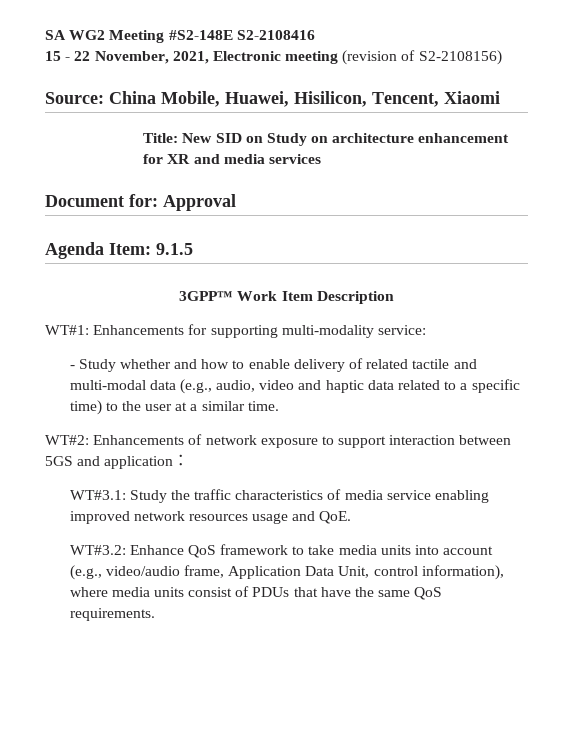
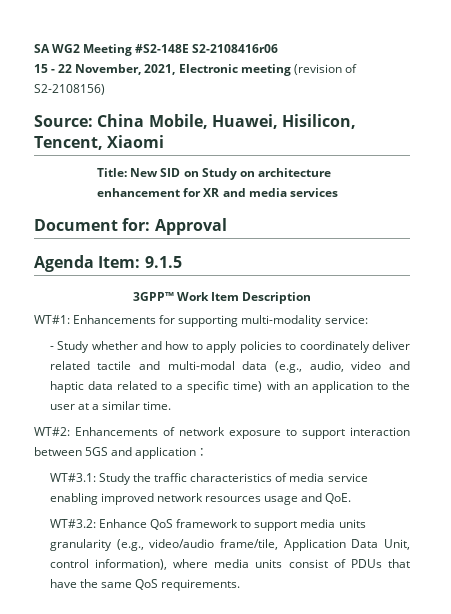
- SA WG2 Meeting #S2-148E S2-2108416
+ SA WG2 Meeting #S2-148E S2-2108416r06
- - Study whether and how to enable delivery of related tactile and multi-modal data (e.g., audio, video and haptic data related to a specific time) to the user at a similar time.
+ - Study whether and how to apply policies to coordinately deliver related tactile and multi-modal data (e.g., audio, video and haptic data related to a specific time) with an application to the user at a similar time.
- WT#3.2: Enhance QoS framework to take media units into account (e.g., video/audio frame, Application Data Unit, control information), where media units consist of PDUs that have the same QoS requirements.
+ WT#3.2: Enhance QoS framework to support media units granularity (e.g., video/audio frame/tile, Application Data Unit, control information), where media units consist of PDUs that have the same QoS requirements.

